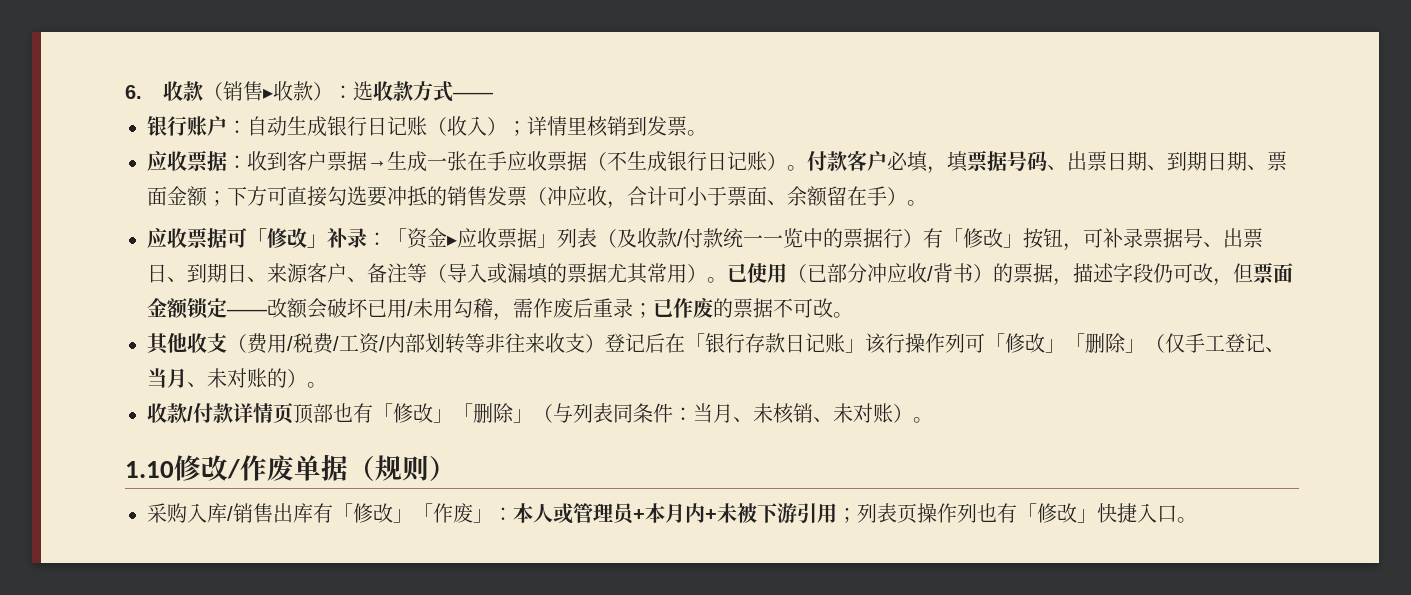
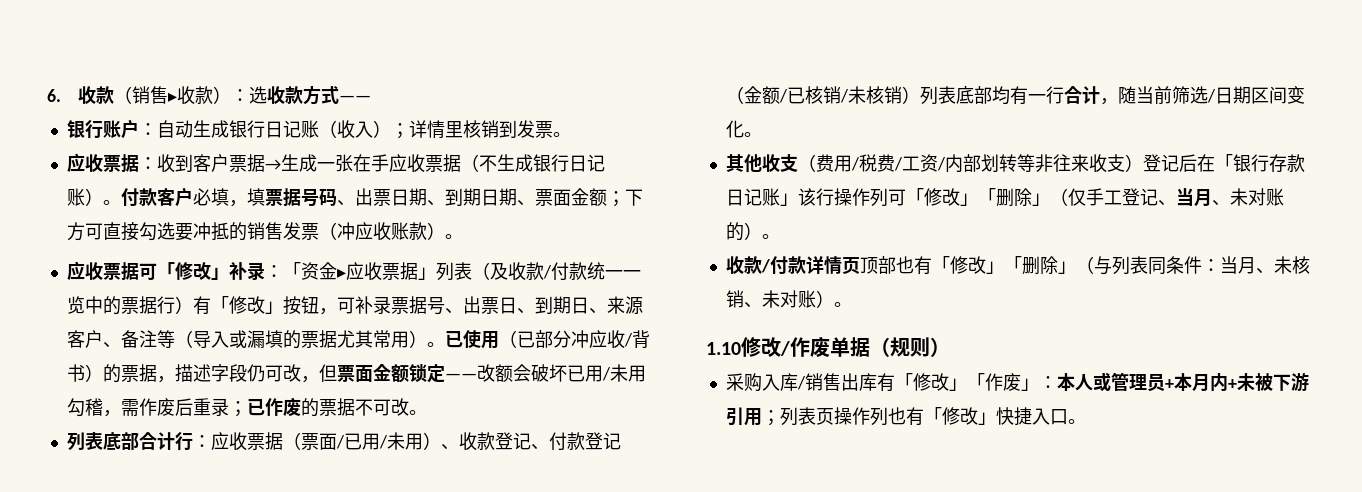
- 付款客户必填，填票据号码、出票日期、到期日期、票面金额；下方可直接勾选要冲抵的销售发票（冲应收，合计可小于票面、余额留在手）。
+ 付款客户必填，填票据号码、出票日期、到期日期、票面金额；下方可直接勾选要冲抵的销售发票（冲应收账款）。
+ 列表底部合计行：应收票据（票面/已用/未用）、收款登记、付款登记（金额/已核销/未核销）列表底部均有一行合计，随当前筛选/日期区间变化。

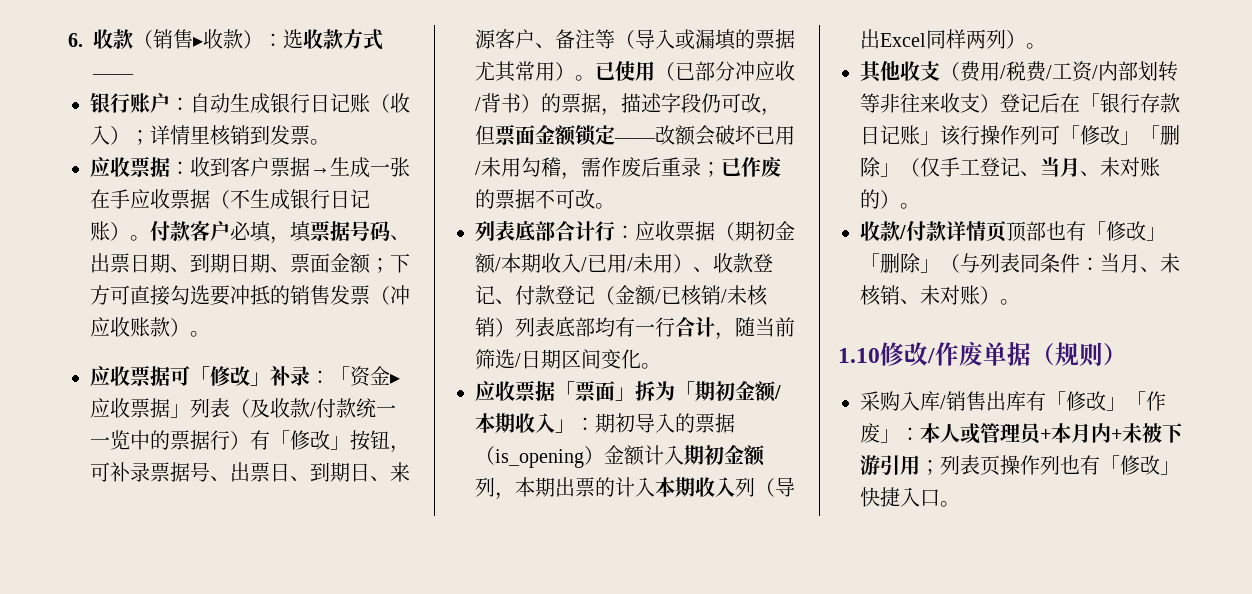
- 列表底部合计行：应收票据（票面/已用/未用）、收款登记、付款登记（金额/已核销/未核销）列表底部均有一行合计，随当前筛选/日期区间变化。
+ 列表底部合计行：应收票据（期初金额/本期收入/已用/未用）、收款登记、付款登记（金额/已核销/未核销）列表底部均有一行合计，随当前筛选/日期区间变化。
+ 应收票据「票面」拆为「期初金额/本期收入」：期初导入的票据（is_opening）金额计入期初金额列，本期出票的计入本期收入列（导出Excel同样两列）。

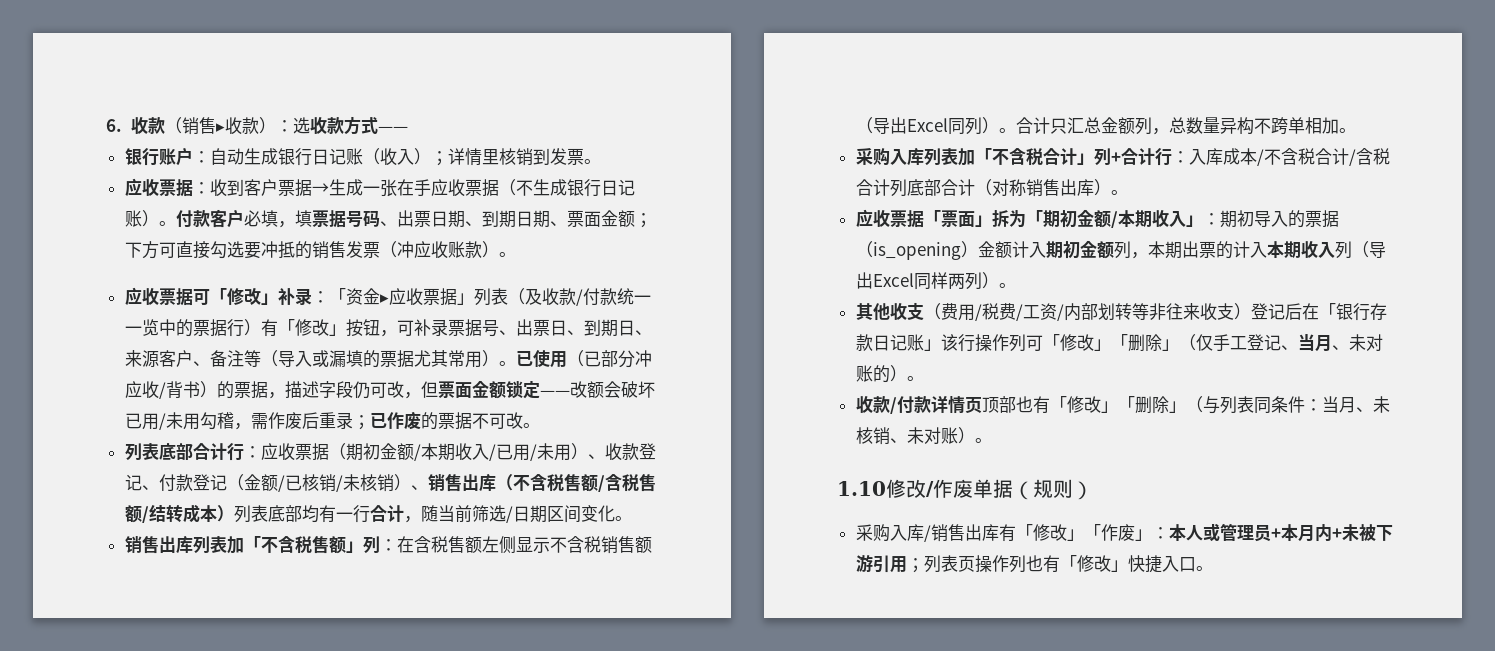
- 列表底部合计行：应收票据（期初金额/本期收入/已用/未用）、收款登记、付款登记（金额/已核销/未核销）列表底部均有一行合计，随当前筛选/日期区间变化。
+ 列表底部合计行：应收票据（期初金额/本期收入/已用/未用）、收款登记、付款登记（金额/已核销/未核销）、销售出库（不含税售额/含税售额/结转成本）列表底部均有一行合计，随当前筛选/日期区间变化。
+ 销售出库列表加「不含税售额」列：在含税售额左侧显示不含税销售额（导出Excel同列）。合计只汇总金额列，总数量异构不跨单相加。
+ 采购入库列表加「不含税合计」列+合计行：入库成本/不含税合计/含税合计列底部合计（对称销售出库）。

